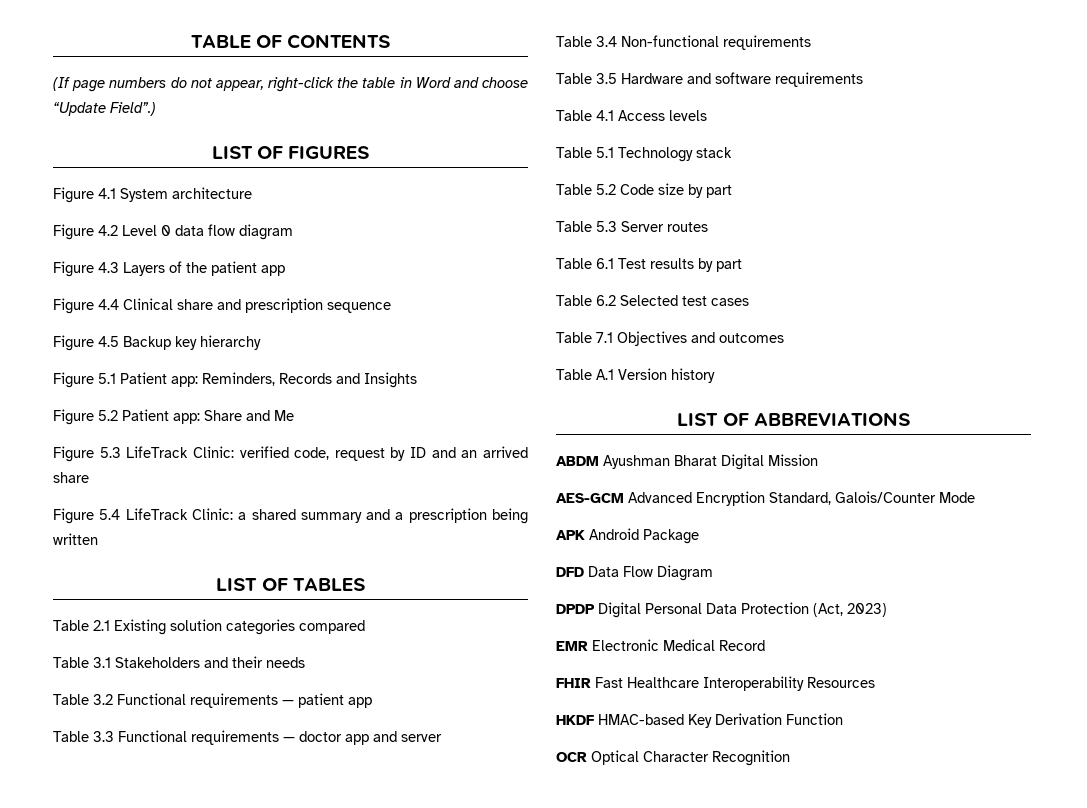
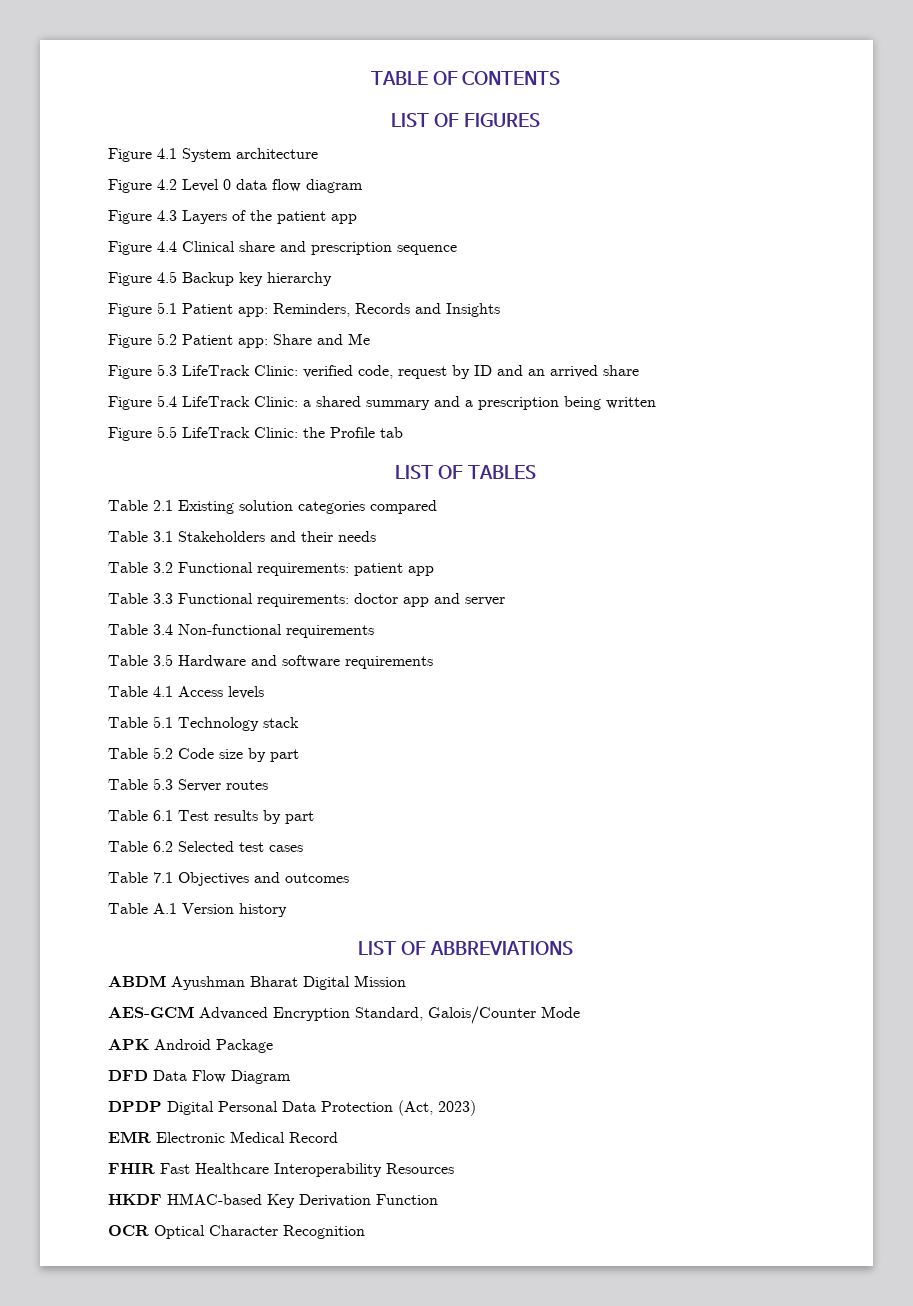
- (If page numbers do not appear, right-click the table in Word and choose “Update Field”.)
+ Figure 5.5 LifeTrack Clinic: the Profile tab
- Table 3.2 Functional requirements — patient app
+ Table 3.2 Functional requirements: patient app
- Table 3.3 Functional requirements — doctor app and server
+ Table 3.3 Functional requirements: doctor app and server

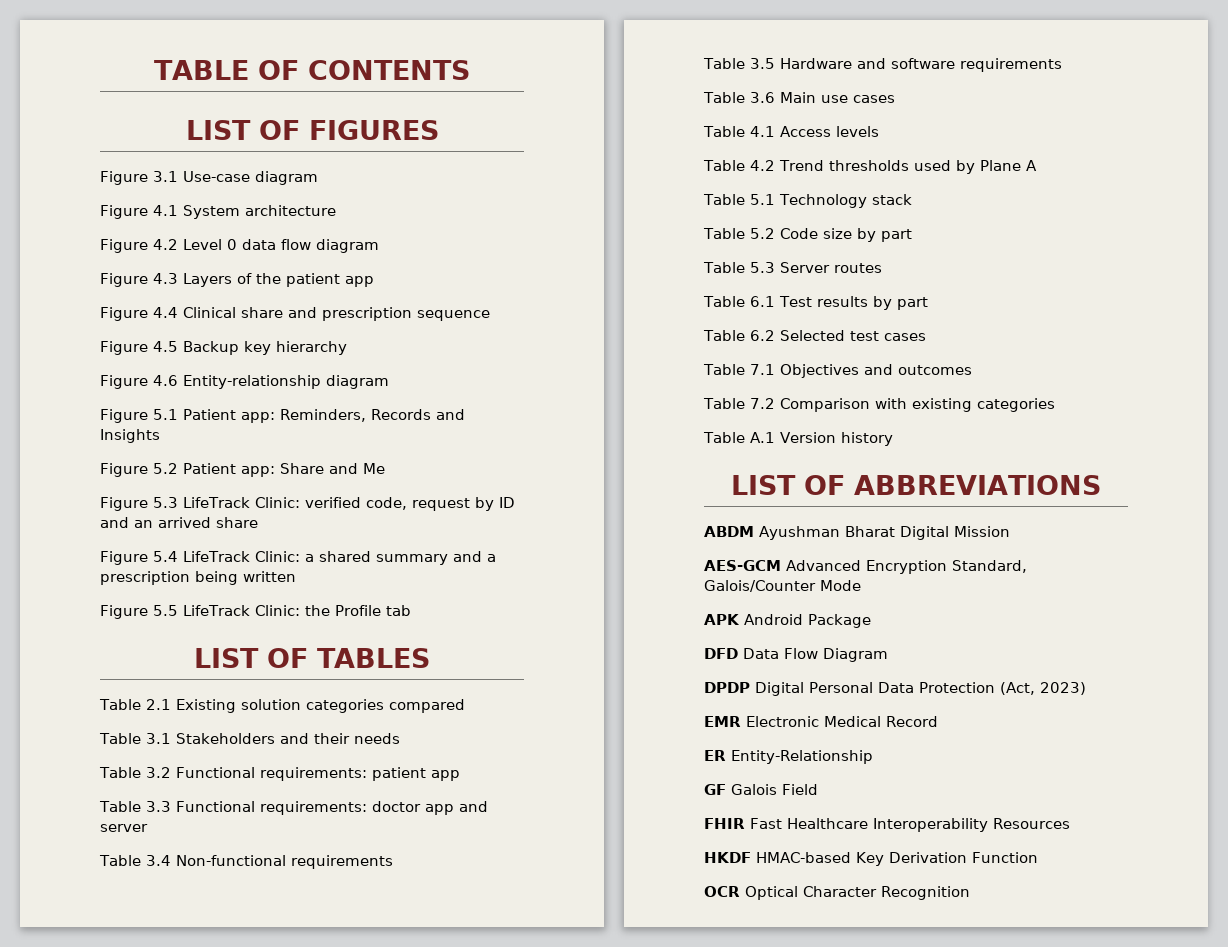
+ Figure 3.1 Use-case diagram
+ Figure 4.6 Entity-relationship diagram
+ Table 3.6 Main use cases
+ Table 4.2 Trend thresholds used by Plane A
+ Table 7.2 Comparison with existing categories
+ ER Entity-Relationship
+ GF Galois Field

